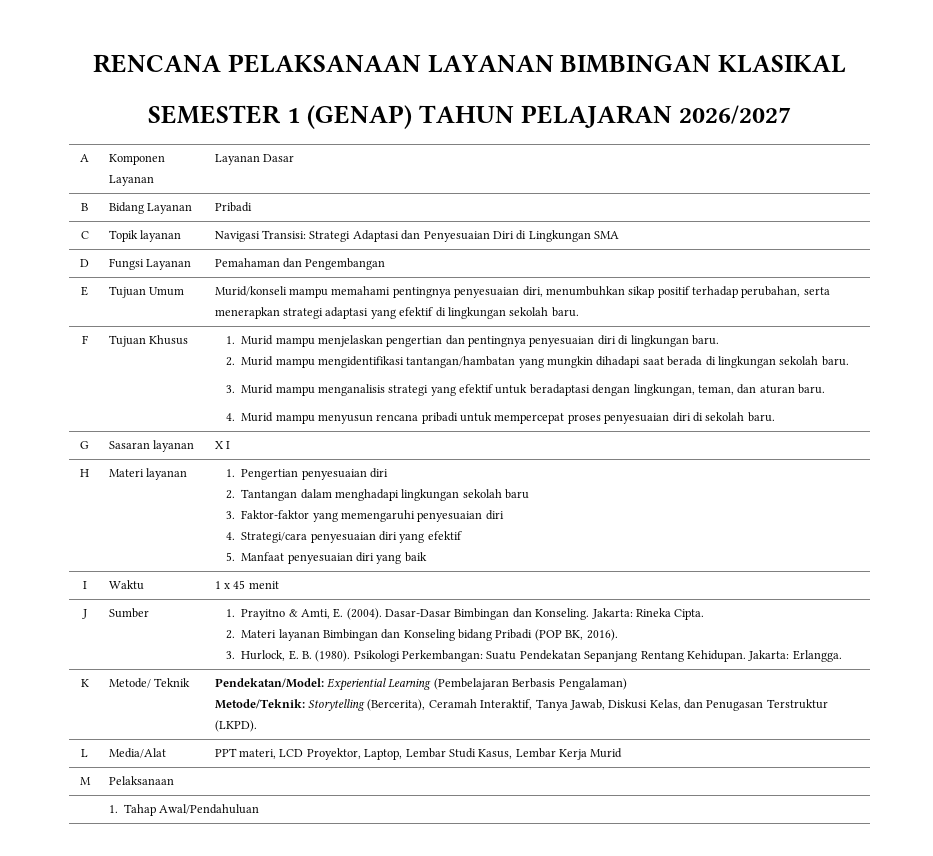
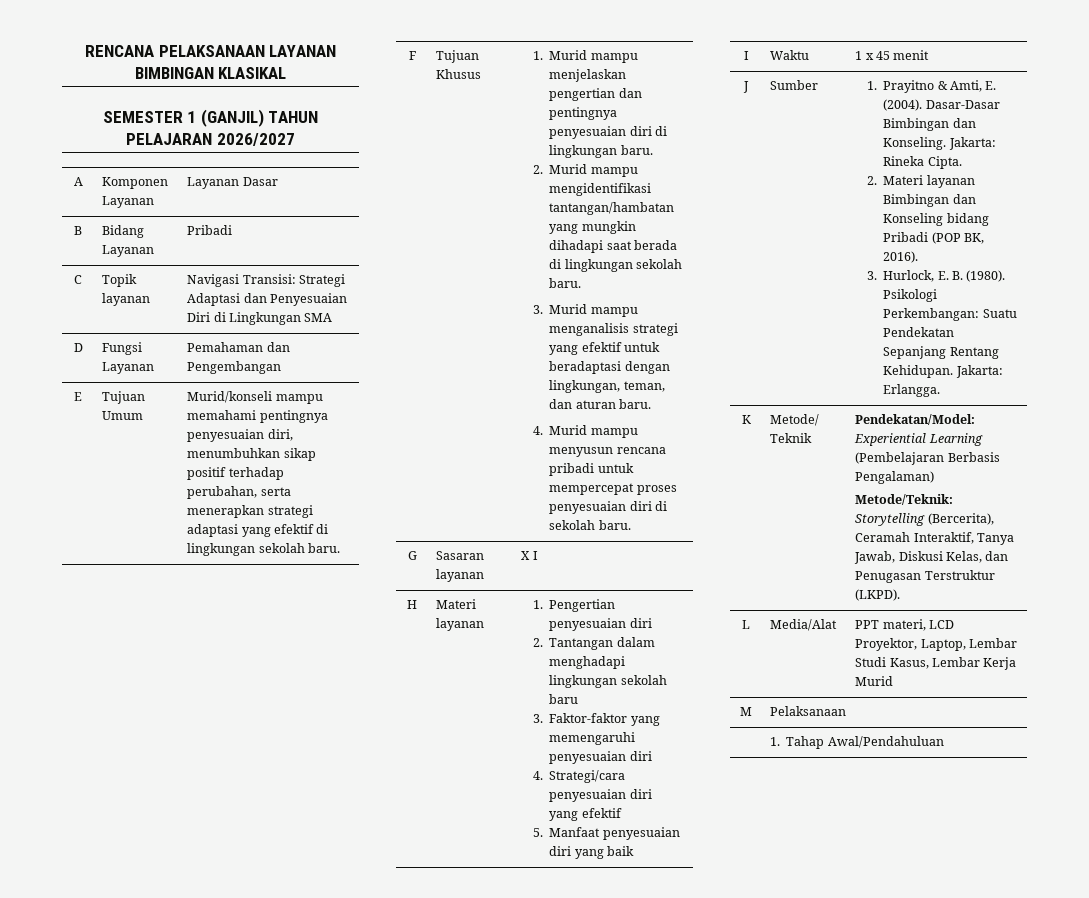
- SEMESTER 1 (GENAP) TAHUN PELAJARAN 2026/2027
+ SEMESTER 1 (GANJIL) TAHUN PELAJARAN 2026/2027

